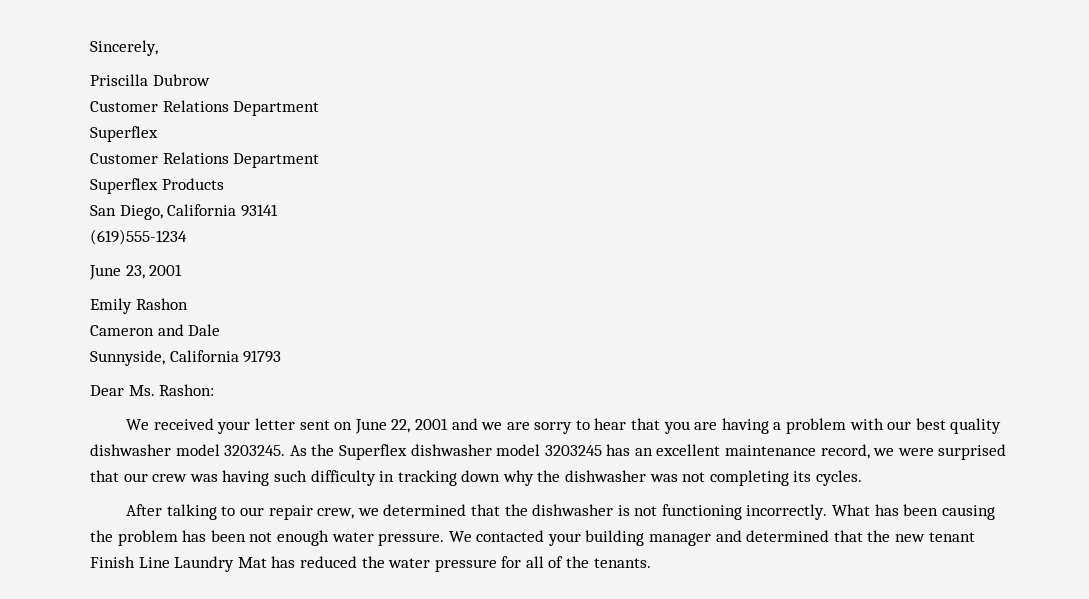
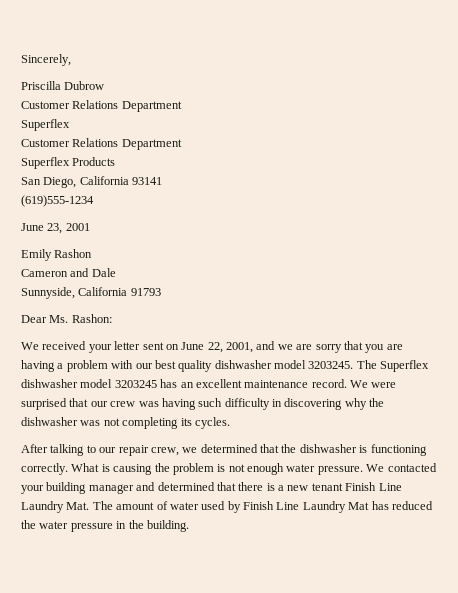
- We received your letter sent on June 22, 2001 and we are sorry to hear that you are having a problem with our best quality dishwasher model 3203245.
+ We received your letter sent on June 22, 2001, and we are sorry that you are having a problem with our best quality dishwasher model 3203245.
- As the Superflex dishwasher model 3203245 has an excellent maintenance record, we were surprised that our crew was having such difficulty in tracking down why the dishwasher was not completing its cycles.
+ The Superflex dishwasher model 3203245 has an excellent maintenance record. We were surprised that our crew was having such difficulty in discovering why the dishwasher was not completing its cycles.
- After talking to our repair crew, we determined that the dishwasher is not functioning incorrectly. What has been causing the problem has been not enough water pressure.
+ After talking to our repair crew, we determined that the dishwasher is functioning correctly. What is causing the problem is not enough water pressure.
- We contacted your building manager and determined that the new tenant Finish Line Laundry Mat has reduced the water pressure for all of the tenants.
+ We contacted your building manager and determined that there is a new tenant Finish Line Laundry Mat. The amount of water used by Finish Line Laundry Mat has reduced the water pressure in the building.

